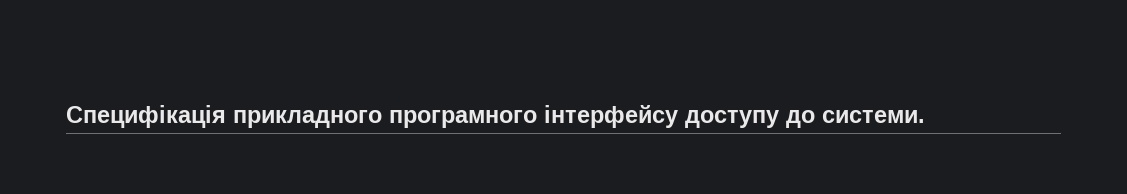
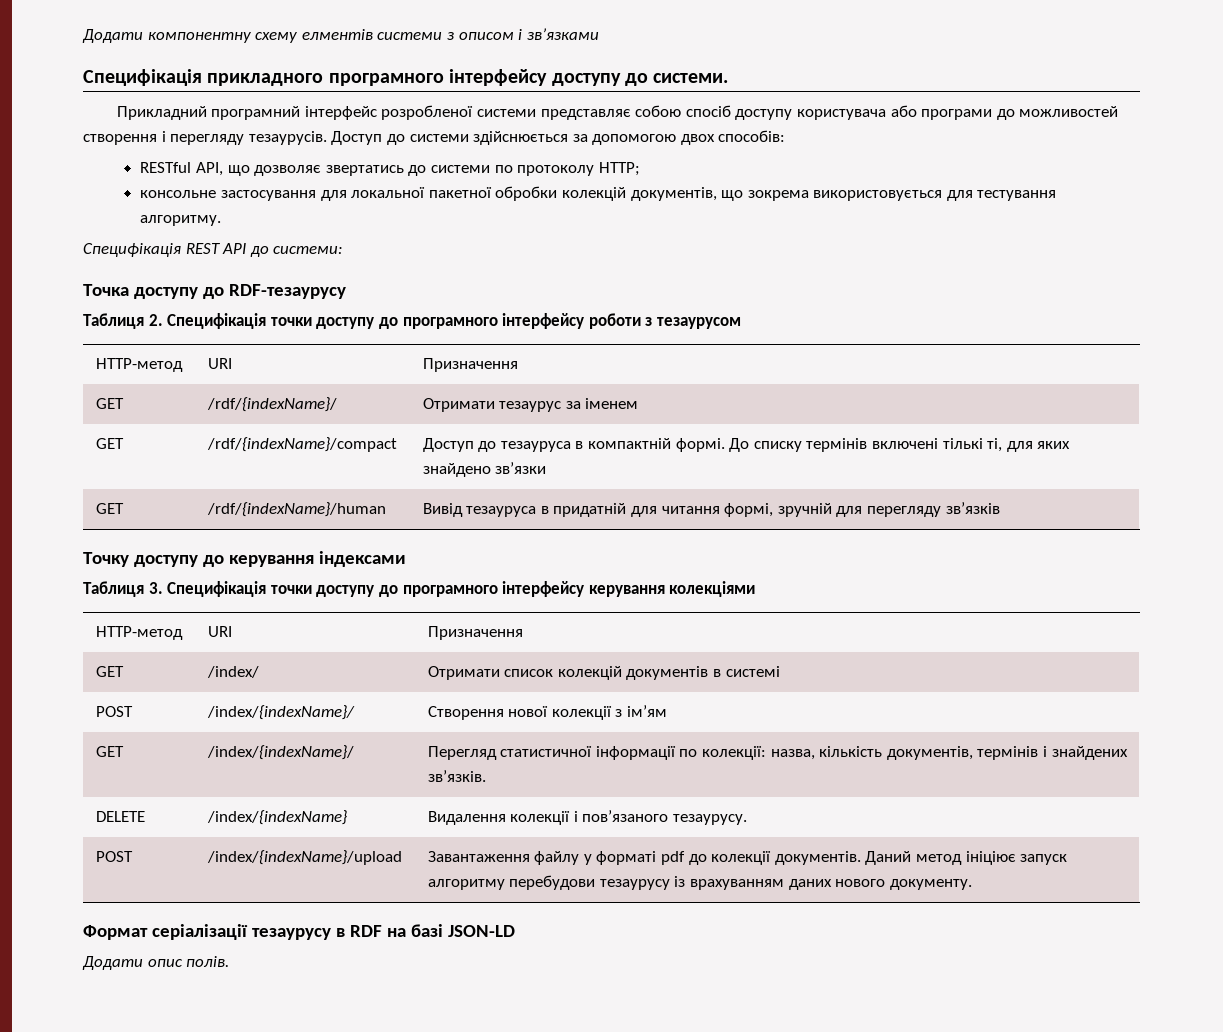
+ Додати компонентну схему елментів системи з описом і зв’язками
+ Прикладний програмний інтерфейс розробленої системи представляє собою спосіб доступу користувача або програми до можливостей створення і перегляду тезаурусів. Доступ до системи здійснюється за допомогою двох способів:
+ RESTful API, що дозволяє звертатись до системи по протоколу HTTP;
+ консольне застосування для локальної пакетної обробки колекцій документів, що зокрема використовується для тестування алгоритму.
+ Cпецифікація REST API до системи:
+ Точка доступу до RDF-тезаурусу
+ Таблиця 2. Cпецифікація точки доступу до програмного інтерфейсу роботи з тезаурусом
+ HTTP-метод | URI | Призначення
+ GET | /rdf/{indexName}/ | Отримати тезаурус за іменем
+ GET | /rdf/{indexName}/compact | Доступ до тезауруса в компактній формі. До списку термінів включені тількі ті, для яких знайдено зв’язки
+ GET | /rdf/{indexName}/human | Вивід тезауруса в придатній для читання формі, зручній для перегляду зв’язків
+ Точку доступу до керування індексами
+ Таблиця 3. Специфікація точки доступу до програмного інтерфейсу керування колекціями
+ HTTP-метод | URI | Призначення
+ GET | /index/ | Отримати список колекцій документів в системі
+ POST | /index/{indexName}/ | Створення нової колекції з ім’ям
+ GET | /index/{indexName}/ | Перегляд статистичної інформації по колекції: назва, кількість документів, термінів і знайдених зв’язків.
+ DELETE | /index/{indexName} | Видалення колекції і пов’язаного тезаурусу.
+ POST | /index/{indexName}/upload | Завантаження файлу у форматі pdf до колекції документів. Даний метод ініціює запуск алгоритму перебудови тезаурусу із врахуванням даних нового документу.
+ Формат серіалізації тезаурусу в RDF на базі JSON-LD
+ Додати опис полів.

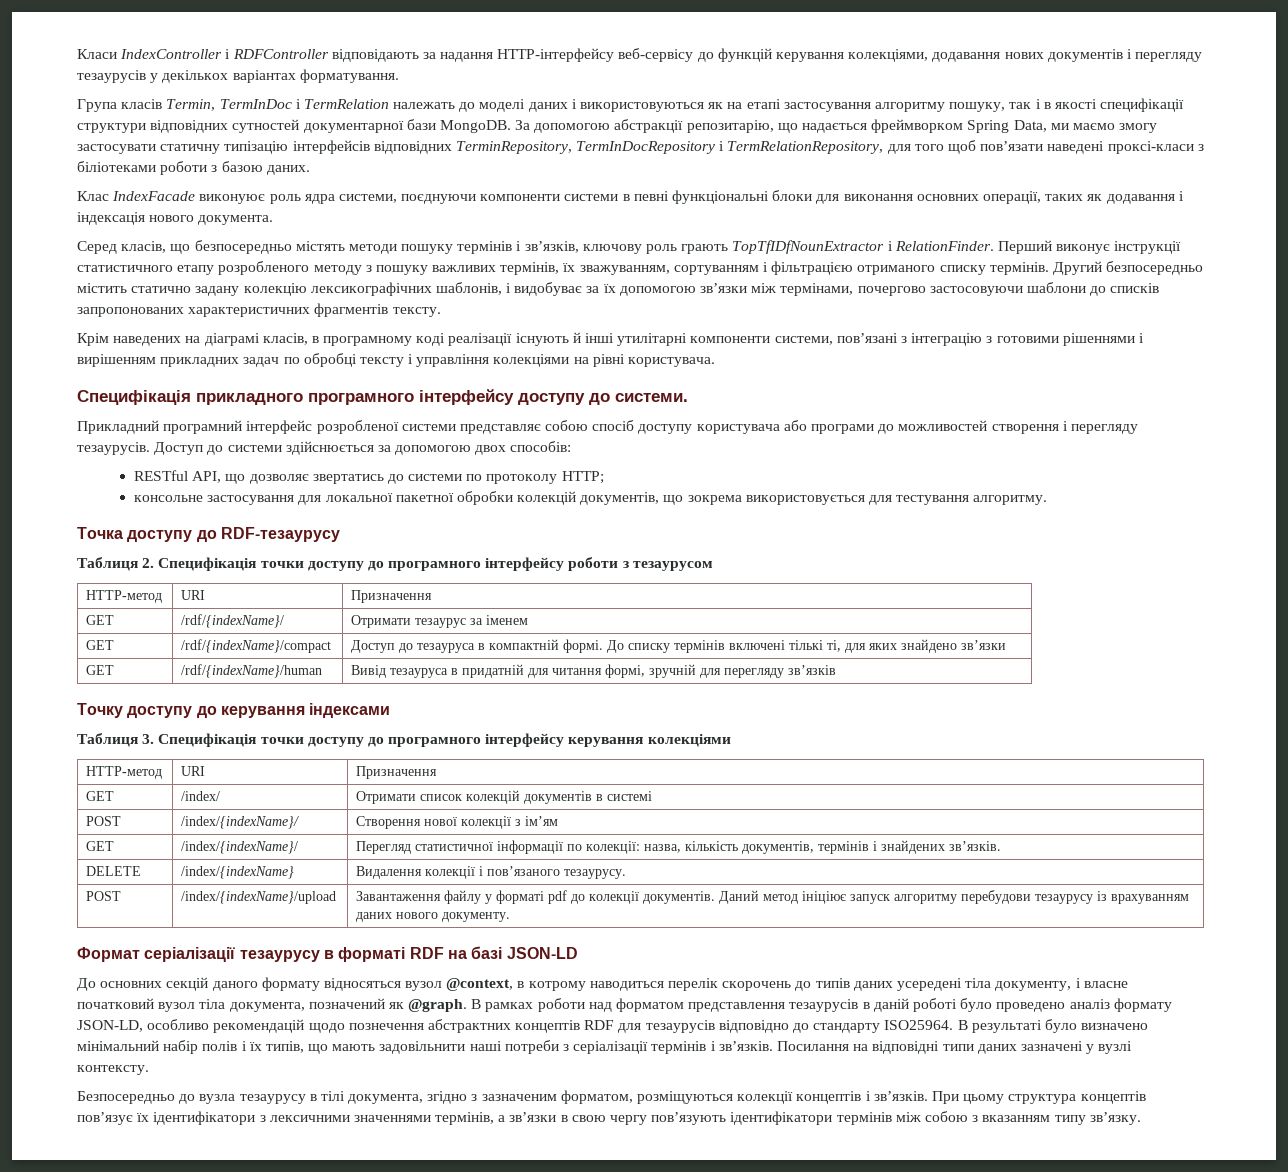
- Додати компонентну схему елментів системи з описом і зв’язками
+ Класи IndexController і RDFController відповідають за надання HTTP-інтерфейсу веб-сервісу до функцій керування колекціями, додавання нових документів і перегляду тезаурусів у декількох варіантах форматування.
+ Група класів Termin, TermInDoc і TermRelation належать до моделі даних і використовуються як на етапі застосування алгоритму пошуку, так і в якості специфікації структури відповідних сутностей документарної бази MongoDB. За допомогою абстракції репозитарію, що надається фреймворком Spring Data, ми маємо змогу застосувати статичну типізацію інтерфейсів відповідних TerminRepository, TermInDocRepository і TermRelationRepository, для того щоб пов’язати наведені проксі-класи з біліотеками роботи з базою даних.
+ Клас IndexFacade виконуює роль ядра системи, поєднуючи компоненти системи в певні функціональні блоки для виконання основних операції, таких як додавання і індексація нового документа.
+ Серед класів, що безпосередньо містять методи пошуку термінів і зв’язків, ключову роль грають TopTfIDfNounExtractor і RelationFinder. Перший виконує інструкції статистичного етапу розробленого методу з пошуку важливих термінів, їх зважуванням, сортуванням і фільтрацією отриманого списку термінів. Другий безпосередньо містить статично задану колекцію лексикографічних шаблонів, і видобуває за їх допомогою зв’язки між термінами, почергово застосовуючи шаблони до списків запропонованих характеристичних фрагментів тексту.
+ Крім наведених на діаграмі класів, в програмному коді реалізації існують й інші утилітарні компоненти системи, пов’язані з інтеграцію з готовими рішеннями і вирішенням прикладних задач по обробці тексту і управління колекціями на рівні користувача.
- Cпецифікація REST API до системи:
- Формат серіалізації тезаурусу в RDF на базі JSON-LD
+ Формат серіалізації тезаурусу в форматі RDF на базі JSON-LD
- Додати опис полів.
+ До основних секцій даного формату відносяться вузол @context, в котрому наводиться перелік скорочень до типів даних усередені тіла документу, і власне початковий вузол тіла документа, позначений як @graph. В рамках роботи над форматом представлення тезаурусів в даній роботі було проведено аналіз формату JSON-LD, особливо рекомендацій щодо познечення абстрактних концептів RDF для тезаурусів відповідно до стандарту ISO25964. В результаті було визначено мінімальний набір полів і їх типів, що мають задовільнити наші потреби з серіалізації термінів і зв’язків. Посилання на відповідні типи даних зазначені у вузлі контексту.
+ Безпосередньо до вузла тезаурусу в тілі документа, згідно з зазначеним форматом, розміщуються колекції концептів і зв’язків. При цьому структура концептів пов’язує їх ідентифікатори з лексичними значеннями термінів, а зв’язки в свою чергу пов’язують ідентифікатори термінів між собою з вказанням типу зв’язку.

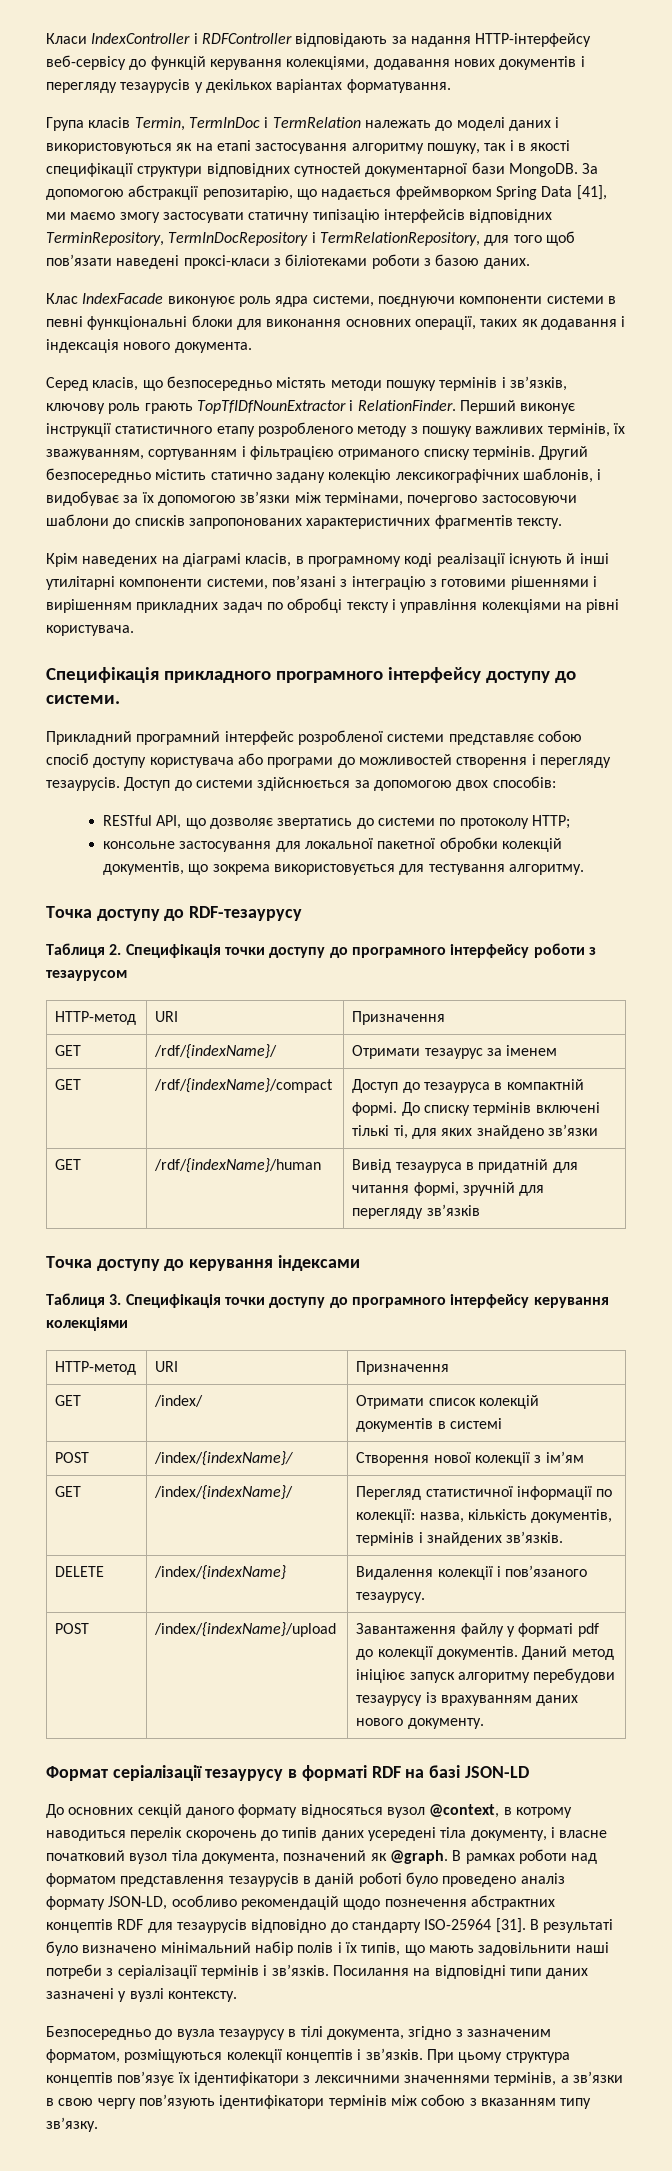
- За допомогою абстракції репозитарію, що надається фреймворком Spring Data, ми маємо змогу застосувати статичну типізацію інтерфейсів відповідних TerminRepository, TermInDocRepository і TermRelationRepository, для того щоб пов’язати наведені проксі-класи з біліотеками роботи з базою даних.
+ За допомогою абстракції репозитарію, що надається фреймворком Spring Data [41], ми маємо змогу застосувати статичну типізацію інтерфейсів відповідних TerminRepository, TermInDocRepository і TermRelationRepository, для того щоб пов’язати наведені проксі-класи з біліотеками роботи з базою даних.
- Точку доступу до керування індексами
+ Точка доступу до керування індексами
- В рамках роботи над форматом представлення тезаурусів в даній роботі було проведено аналіз формату JSON-LD, особливо рекомендацій щодо познечення абстрактних концептів RDF для тезаурусів відповідно до стандарту ISO25964.
+ В рамках роботи над форматом представлення тезаурусів в даній роботі було проведено аналіз формату JSON-LD, особливо рекомендацій щодо познечення абстрактних концептів RDF для тезаурусів відповідно до стандарту ISO-25964 [31].

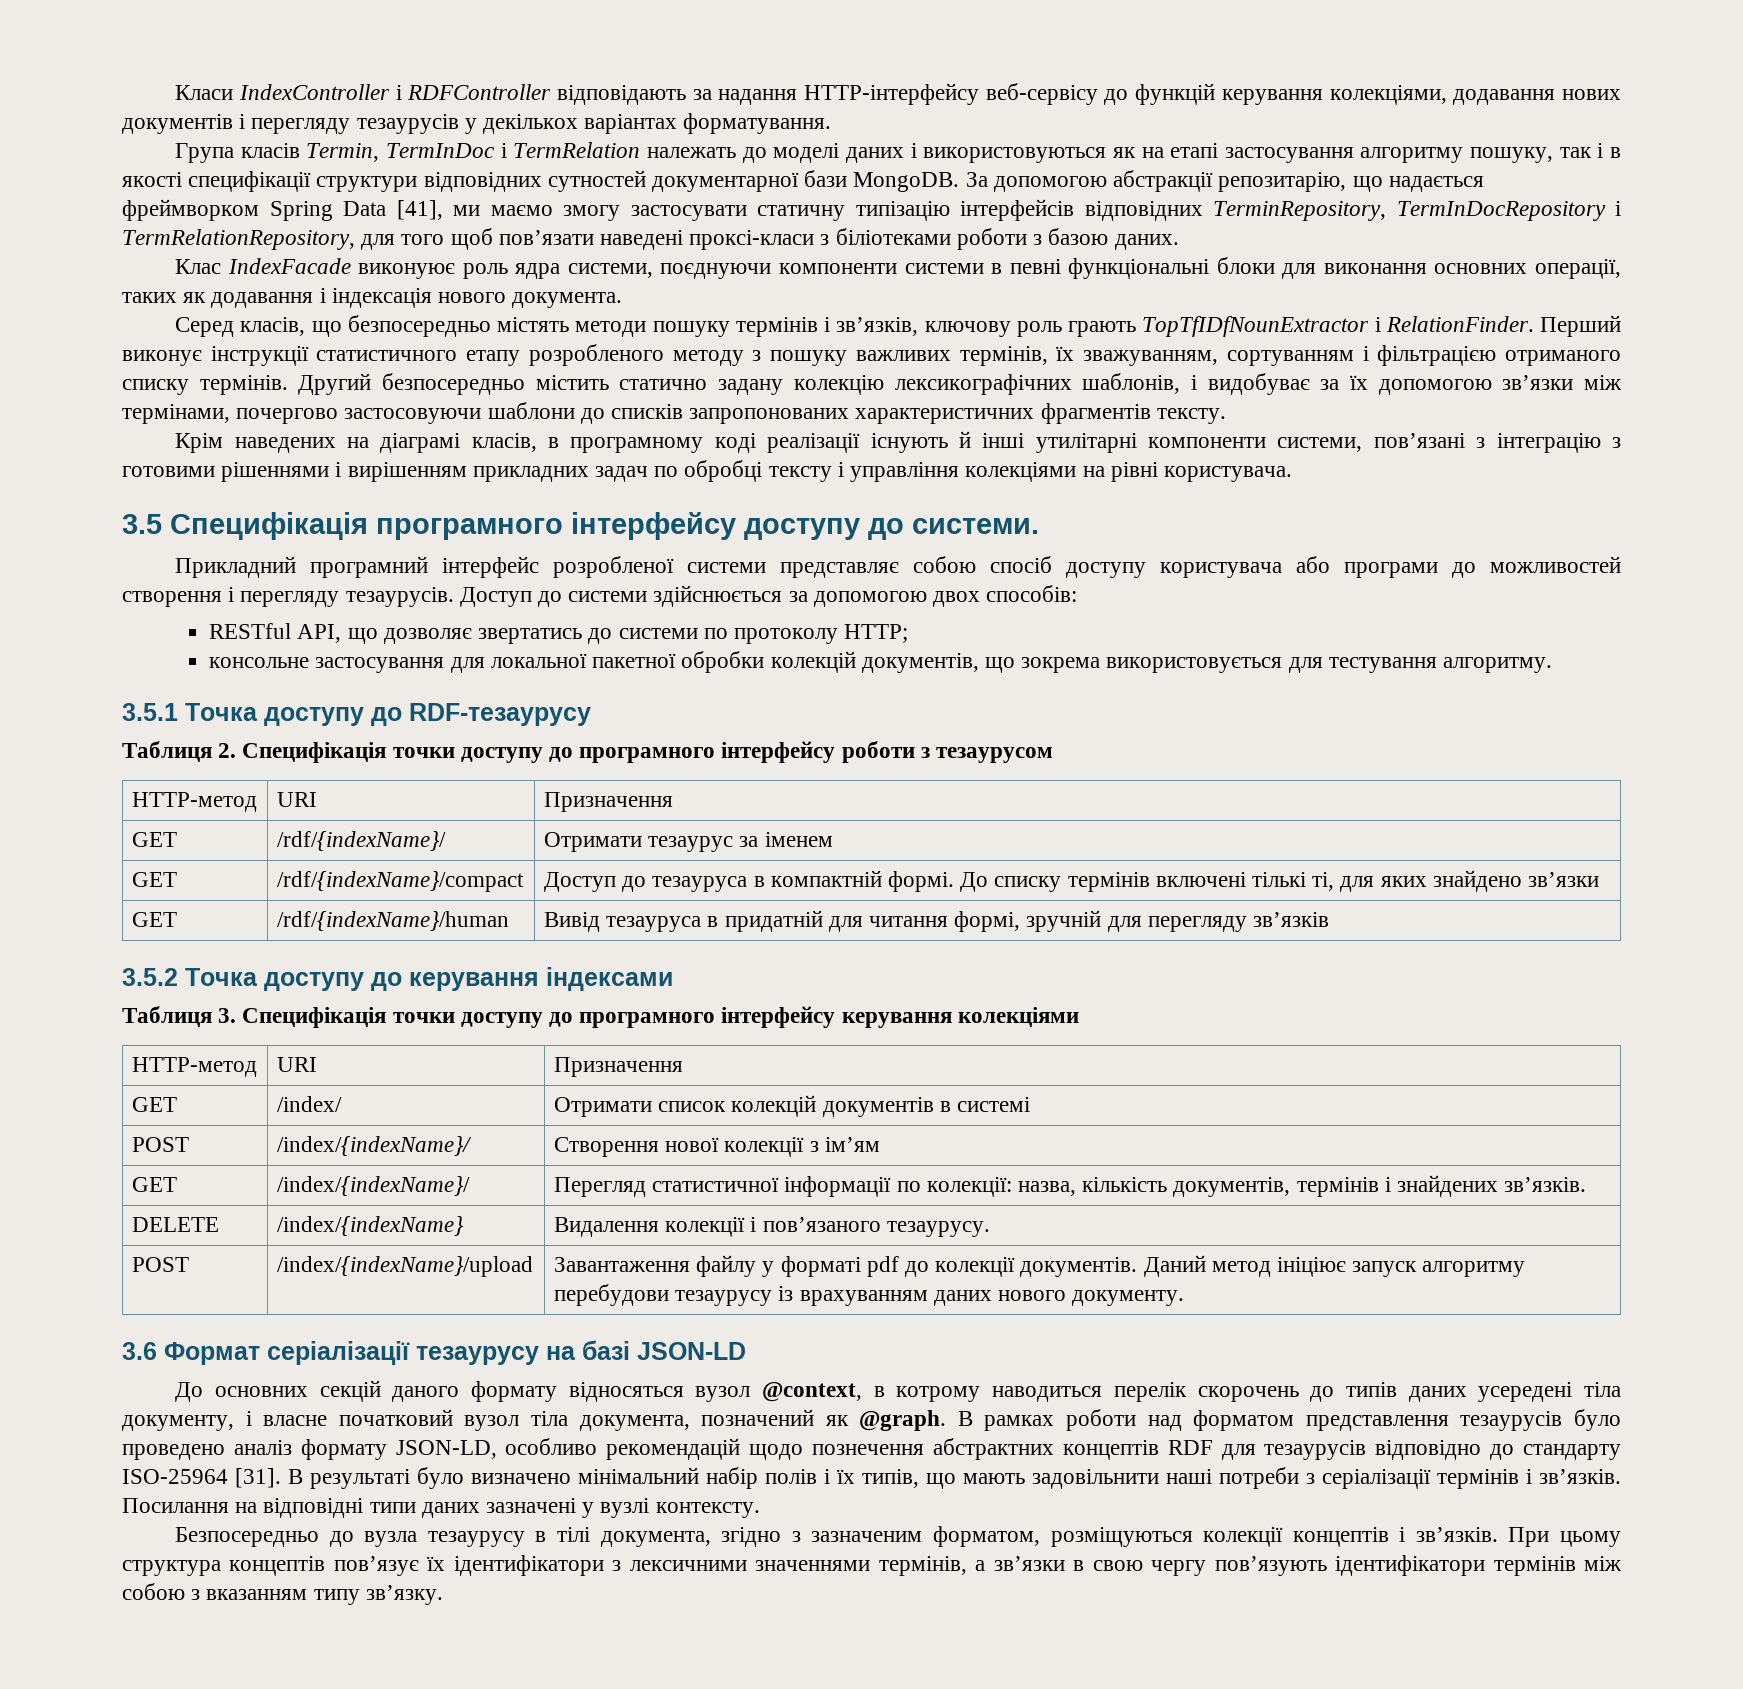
- Специфікація прикладного програмного інтерфейсу доступу до системи.
+ 3.5 Специфікація програмного інтерфейсу доступу до системи.
- Точка доступу до RDF-тезаурусу
+ 3.5.1 Точка доступу до RDF-тезаурусу
- Точка доступу до керування індексами
+ 3.5.2 Точка доступу до керування індексами
- Формат серіалізації тезаурусу в форматі RDF на базі JSON-LD
+ 3.6 Формат серіалізації тезаурусу на базі JSON-LD
- В рамках роботи над форматом представлення тезаурусів в даній роботі було проведено аналіз формату JSON-LD, особливо рекомендацій щодо познечення абстрактних концептів RDF для тезаурусів відповідно до стандарту ISO-25964 [31].
+ В рамках роботи над форматом представлення тезаурусів було проведено аналіз формату JSON-LD, особливо рекомендацій щодо познечення абстрактних концептів RDF для тезаурусів відповідно до стандарту ISO-25964 [31].

